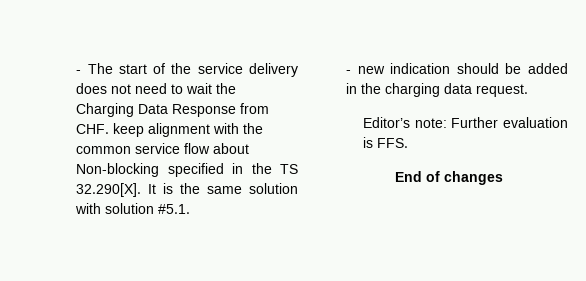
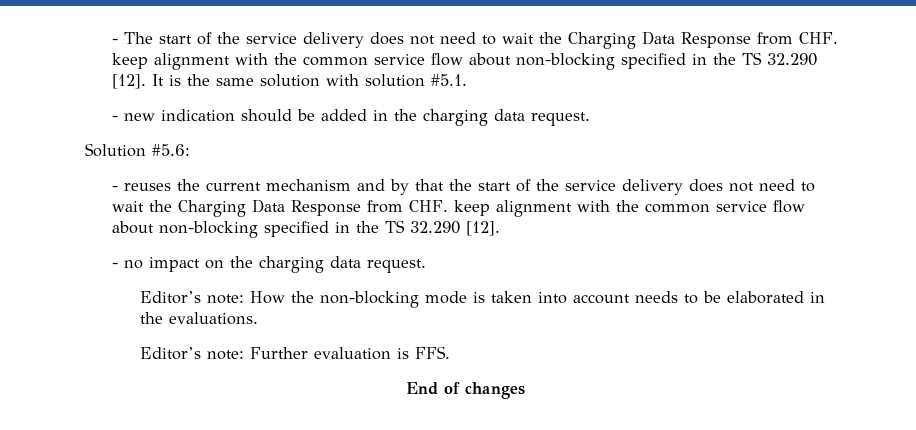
- - The start of the service delivery does not need to wait the Charging Data Response from CHF. keep alignment with the common service flow about Non-blocking specified in the TS 32.290[X]. It is the same solution with solution #5.1.
+ - The start of the service delivery does not need to wait the Charging Data Response from CHF. keep alignment with the common service flow about non-blocking specified in the TS 32.290 [12]. It is the same solution with solution #5.1.
+ Solution #5.6:
+ - reuses the current mechanism and by that the start of the service delivery does not need to wait the Charging Data Response from CHF. keep alignment with the common service flow about non-blocking specified in the TS 32.290 [12].
+ - no impact on the charging data request.
+ Editor’s note: How the non-blocking mode is taken into account needs to be elaborated in the evaluations.

